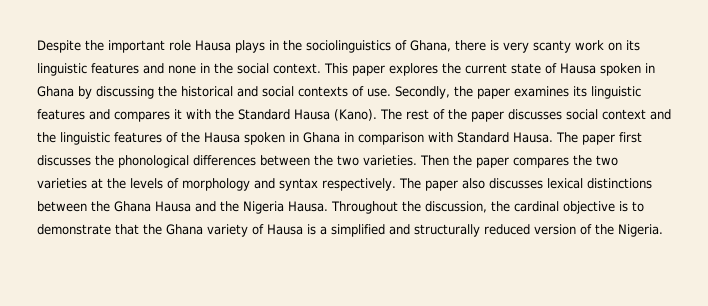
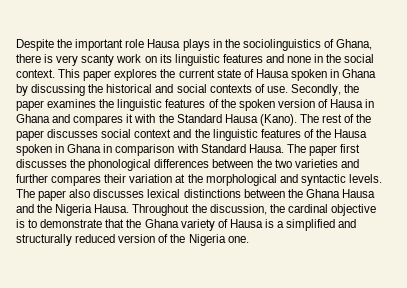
- Secondly, the paper examines its linguistic features and compares it with the Standard Hausa (Kano).
+ Secondly, the paper examines the linguistic features of the spoken version of Hausa in Ghana and compares it with the Standard Hausa (Kano).
- The paper first discusses the phonological differences between the two varieties. Then the paper compares the two varieties at the levels of morphology and syntax respectively.
+ The paper first discusses the phonological differences between the two varieties and further compares their variation at the morphological and syntactic levels.
- Throughout the discussion, the cardinal objective is to demonstrate that the Ghana variety of Hausa is a simplified and structurally reduced version of the Nigeria.
+ Throughout the discussion, the cardinal objective is to demonstrate that the Ghana variety of Hausa is a simplified and structurally reduced version of the Nigeria one.

